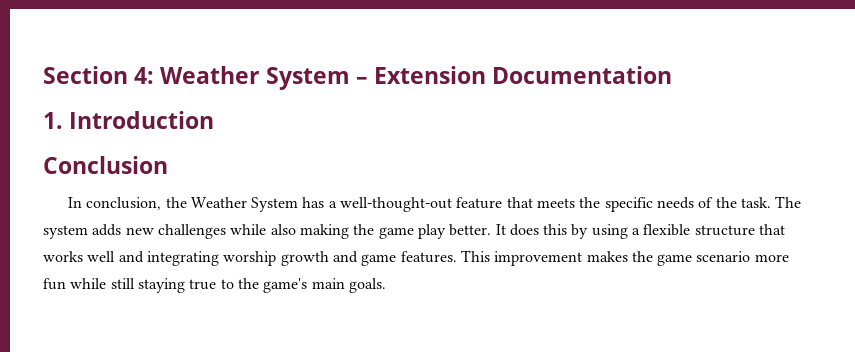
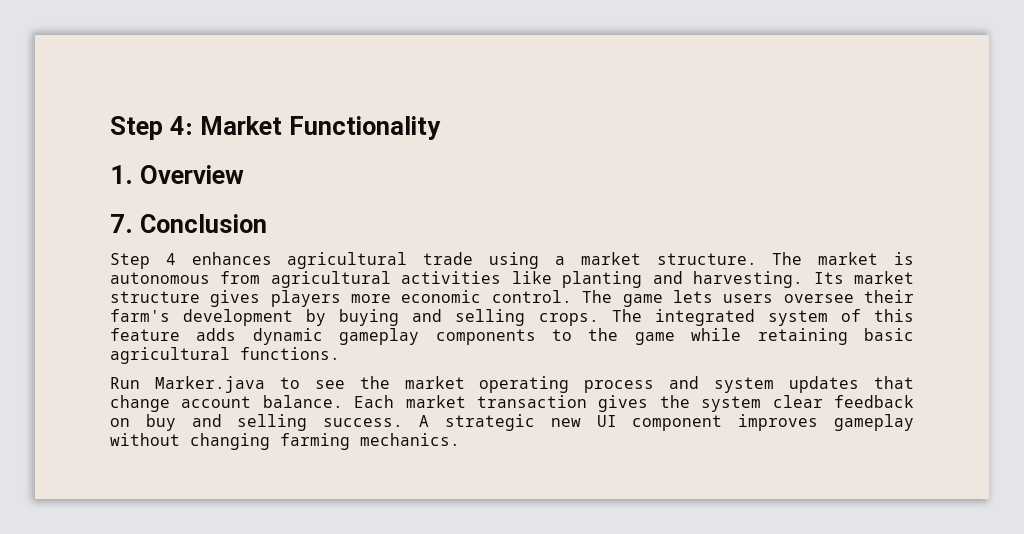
- Section 4: Weather System – Extension Documentation
+ Step 4: Market Functionality
- 1. Introduction
- Conclusion
+ 1. Overview
+ 7. Conclusion
- In conclusion, the Weather System has a well-thought-out feature that meets the specific needs of the task. The system adds new challenges while also making the game play better. It does this by using a flexible structure that works well and integrating worship growth and game features. This improvement makes the game scenario more fun while still staying true to the game's main goals.
+ Step 4 enhances agricultural trade using a market structure. The market is autonomous from agricultural activities like planting and harvesting. Its market structure gives players more economic control. The game lets users oversee their farm's development by buying and selling crops. The integrated system of this feature adds dynamic gameplay components to the game while retaining basic agricultural functions.
+ Run Marker.java to see the market operating process and system updates that change account balance. Each market transaction gives the system clear feedback on buy and selling success. A strategic new UI component improves gameplay without changing farming mechanics.

